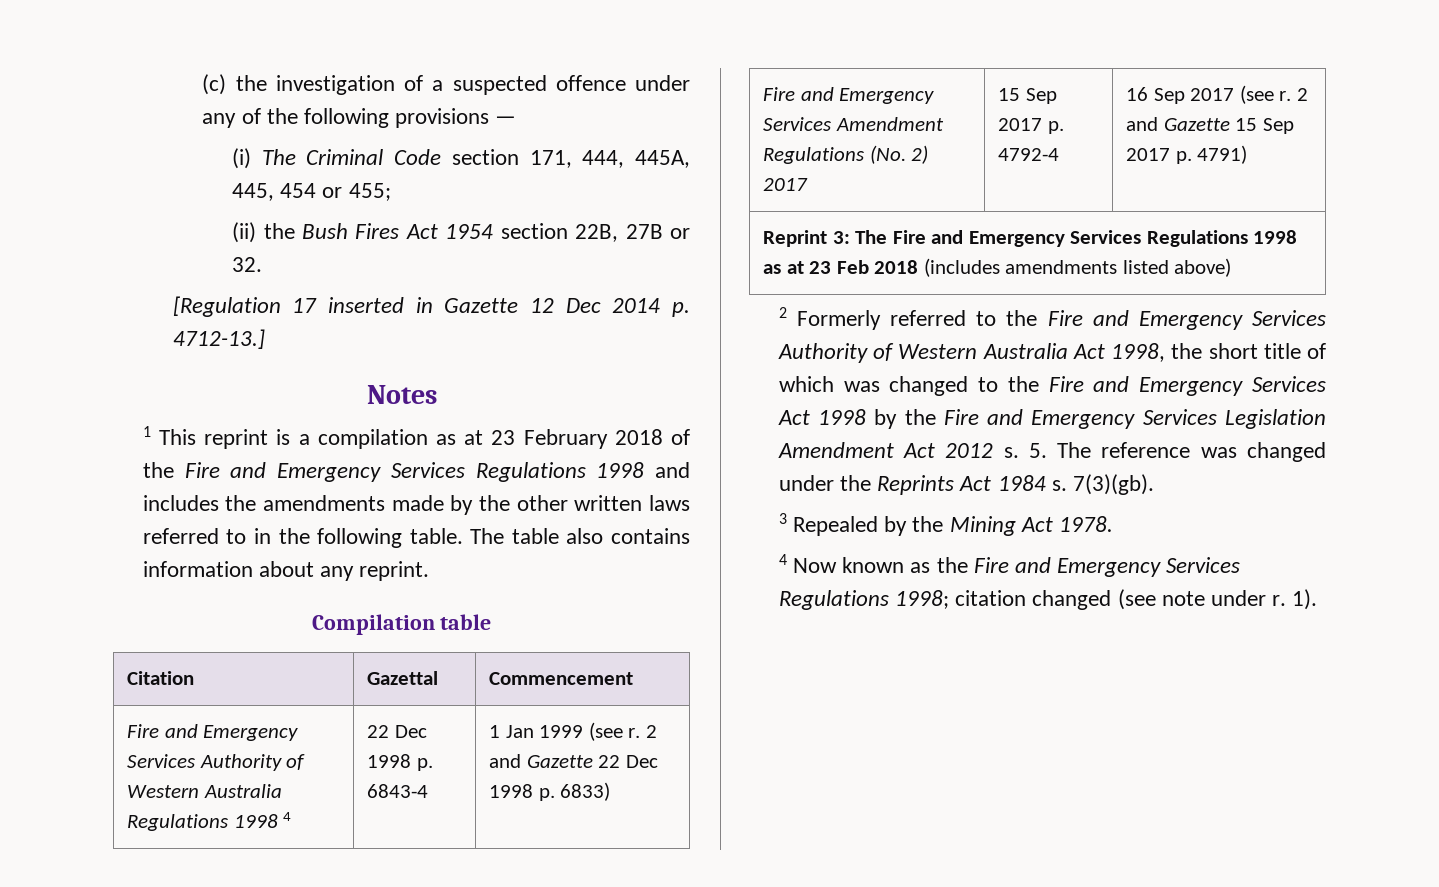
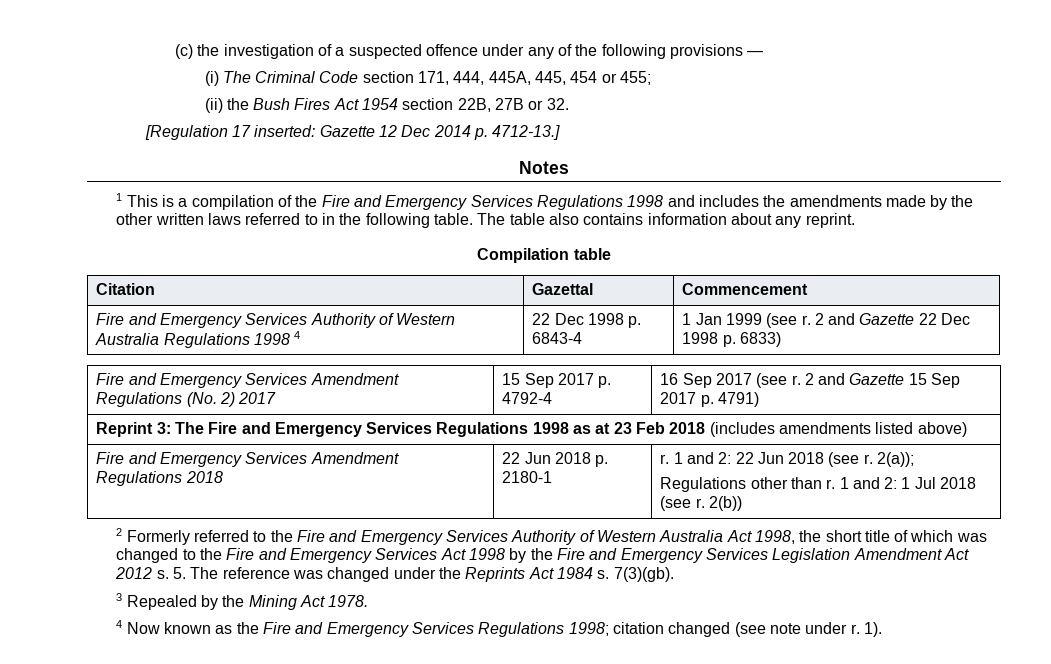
- [Regulation 17 inserted in Gazette 12 Dec 2014 p. 4712-13.]
+ [Regulation 17 inserted: Gazette 12 Dec 2014 p. 4712-13.]
- 1 This reprint is a compilation as at 23 February 2018 of the Fire and Emergency Services Regulations 1998 and includes the amendments made by the other written laws referred to in the following table.
+ 1 This is a compilation of the Fire and Emergency Services Regulations 1998 and includes the amendments made by the other written laws referred to in the following table.
+ Fire and Emergency Services Amendment Regulations 2018 | 22 Jun 2018 p. 2180-1 | r. 1 and 2: 22 Jun 2018 (see r. 2(a));
+ Regulations other than r. 1 and 2: 1 Jul 2018 (see r. 2(b))

